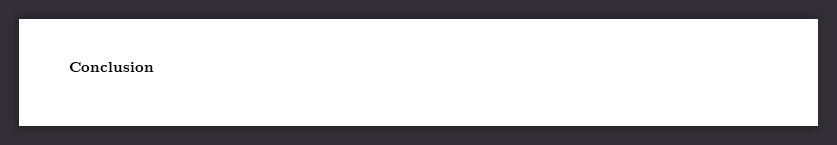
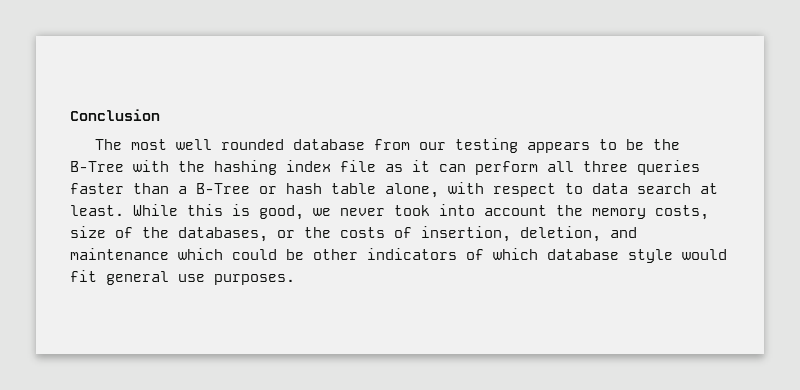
+ The most well rounded database from our testing appears to be the B-Tree with the hashing index file as it can perform all three queries faster than a B-Tree or hash table alone, with respect to data search at least. While this is good, we never took into account the memory costs, size of the databases, or the costs of insertion, deletion, and maintenance which could be other indicators of which database style would fit general use purposes.

